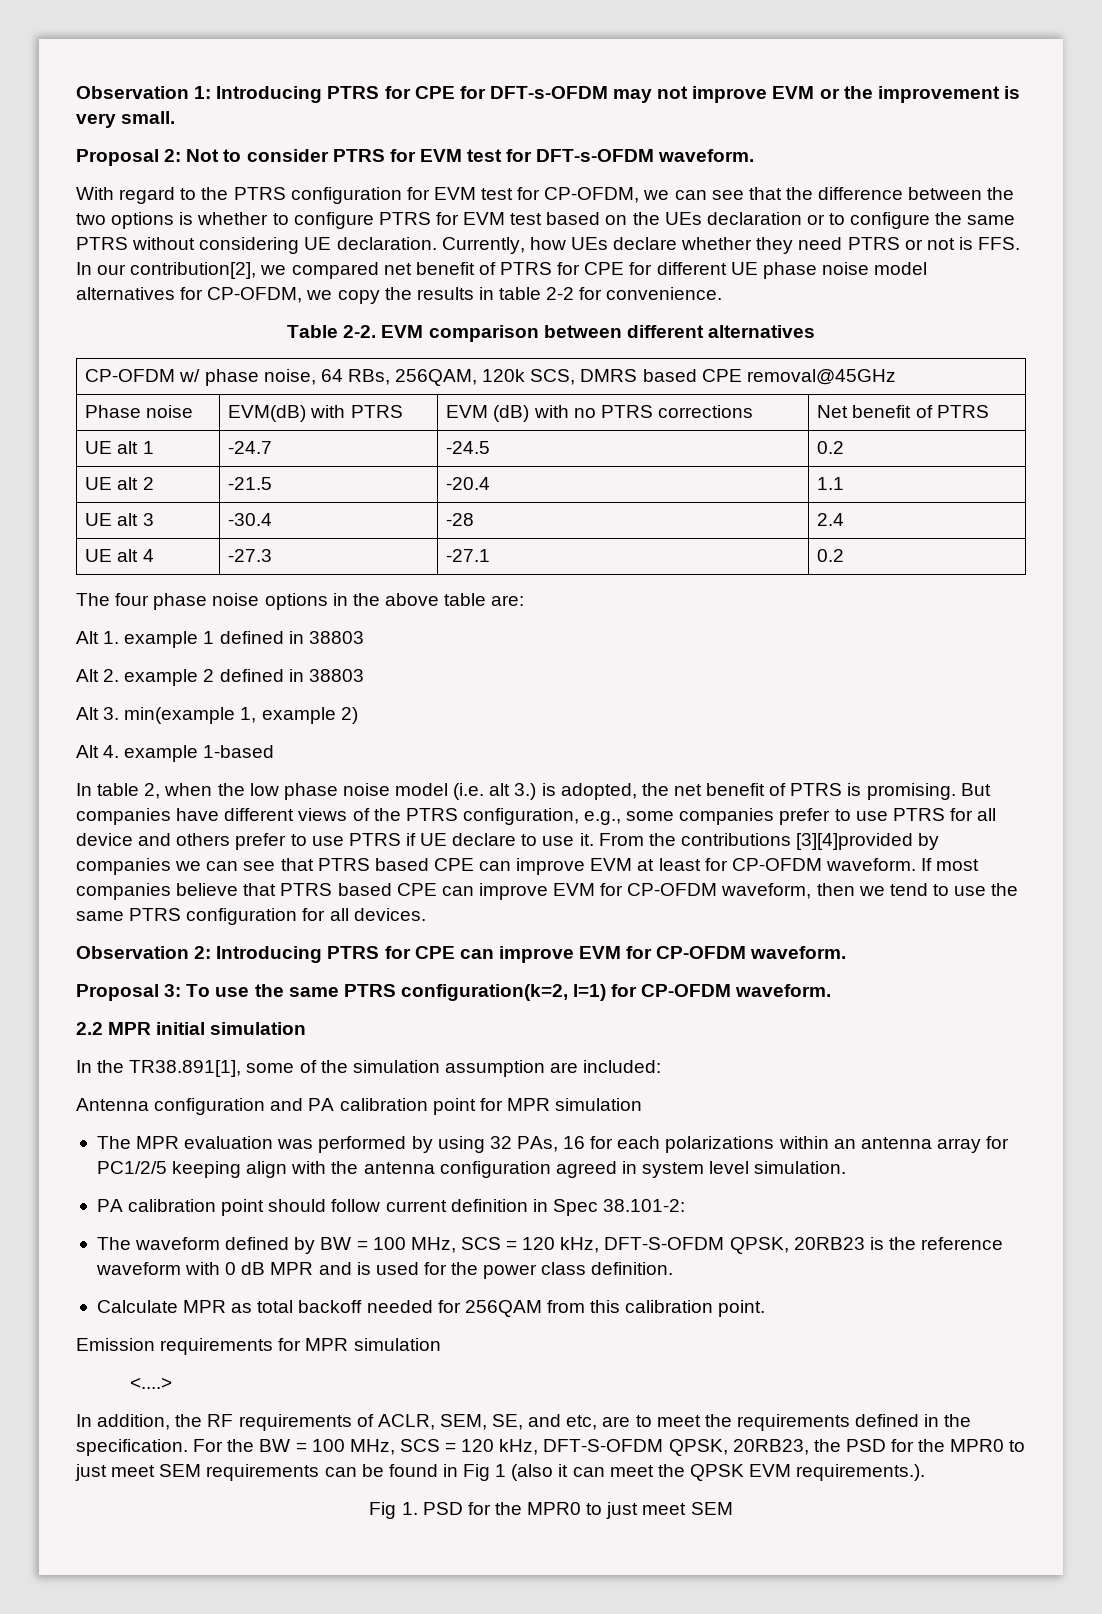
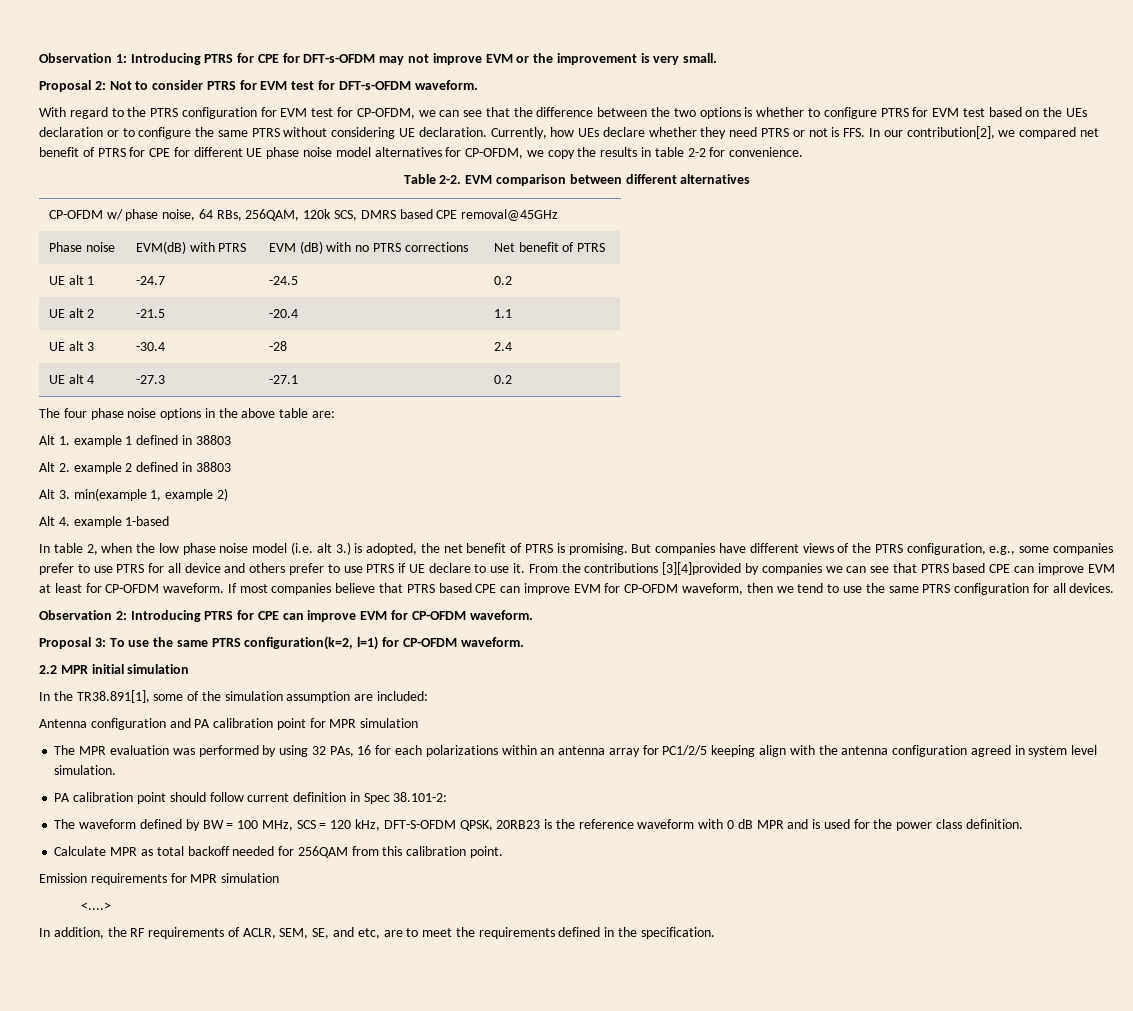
- For the BW = 100 MHz, SCS = 120 kHz, DFT-S-OFDM QPSK, 20RB23, the PSD for the MPR0 to just meet SEM requirements can be found in Fig 1 (also it can meet the QPSK EVM requirements.).
- Fig 1. PSD for the MPR0 to just meet SEM

